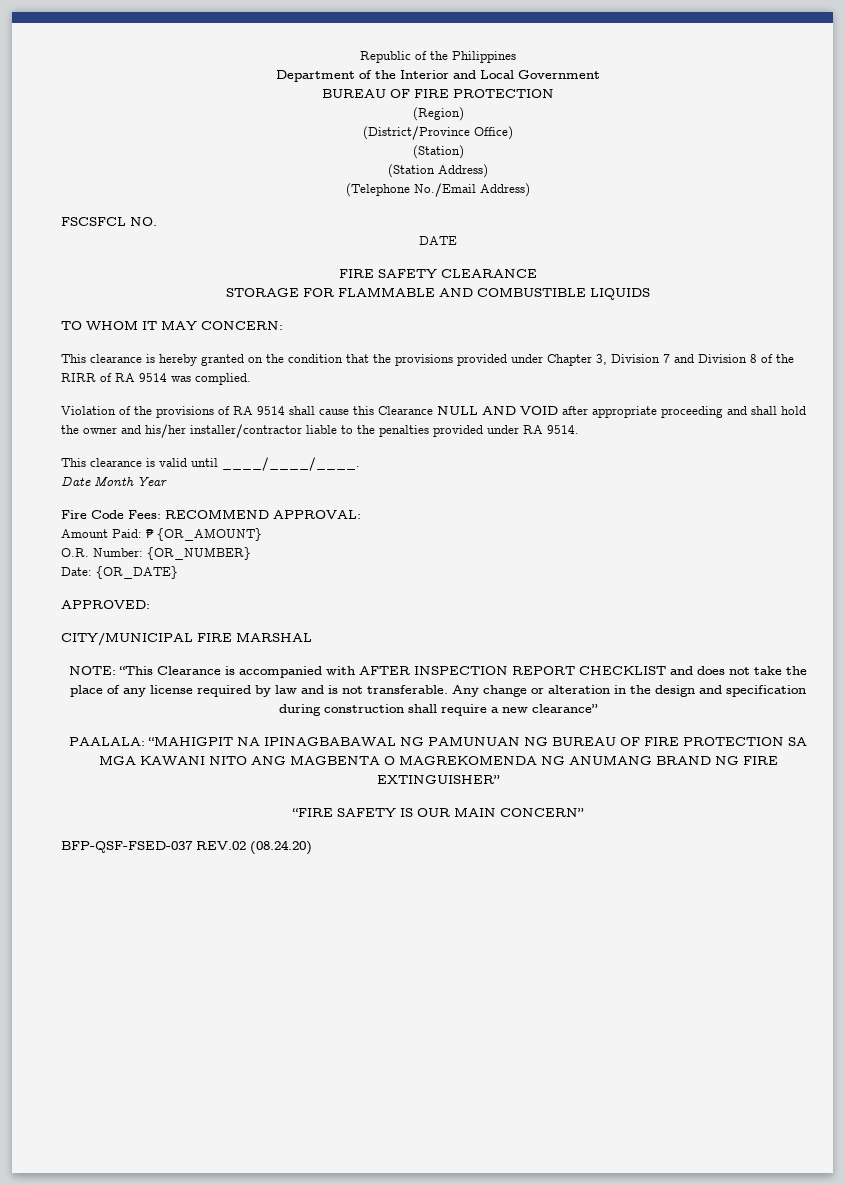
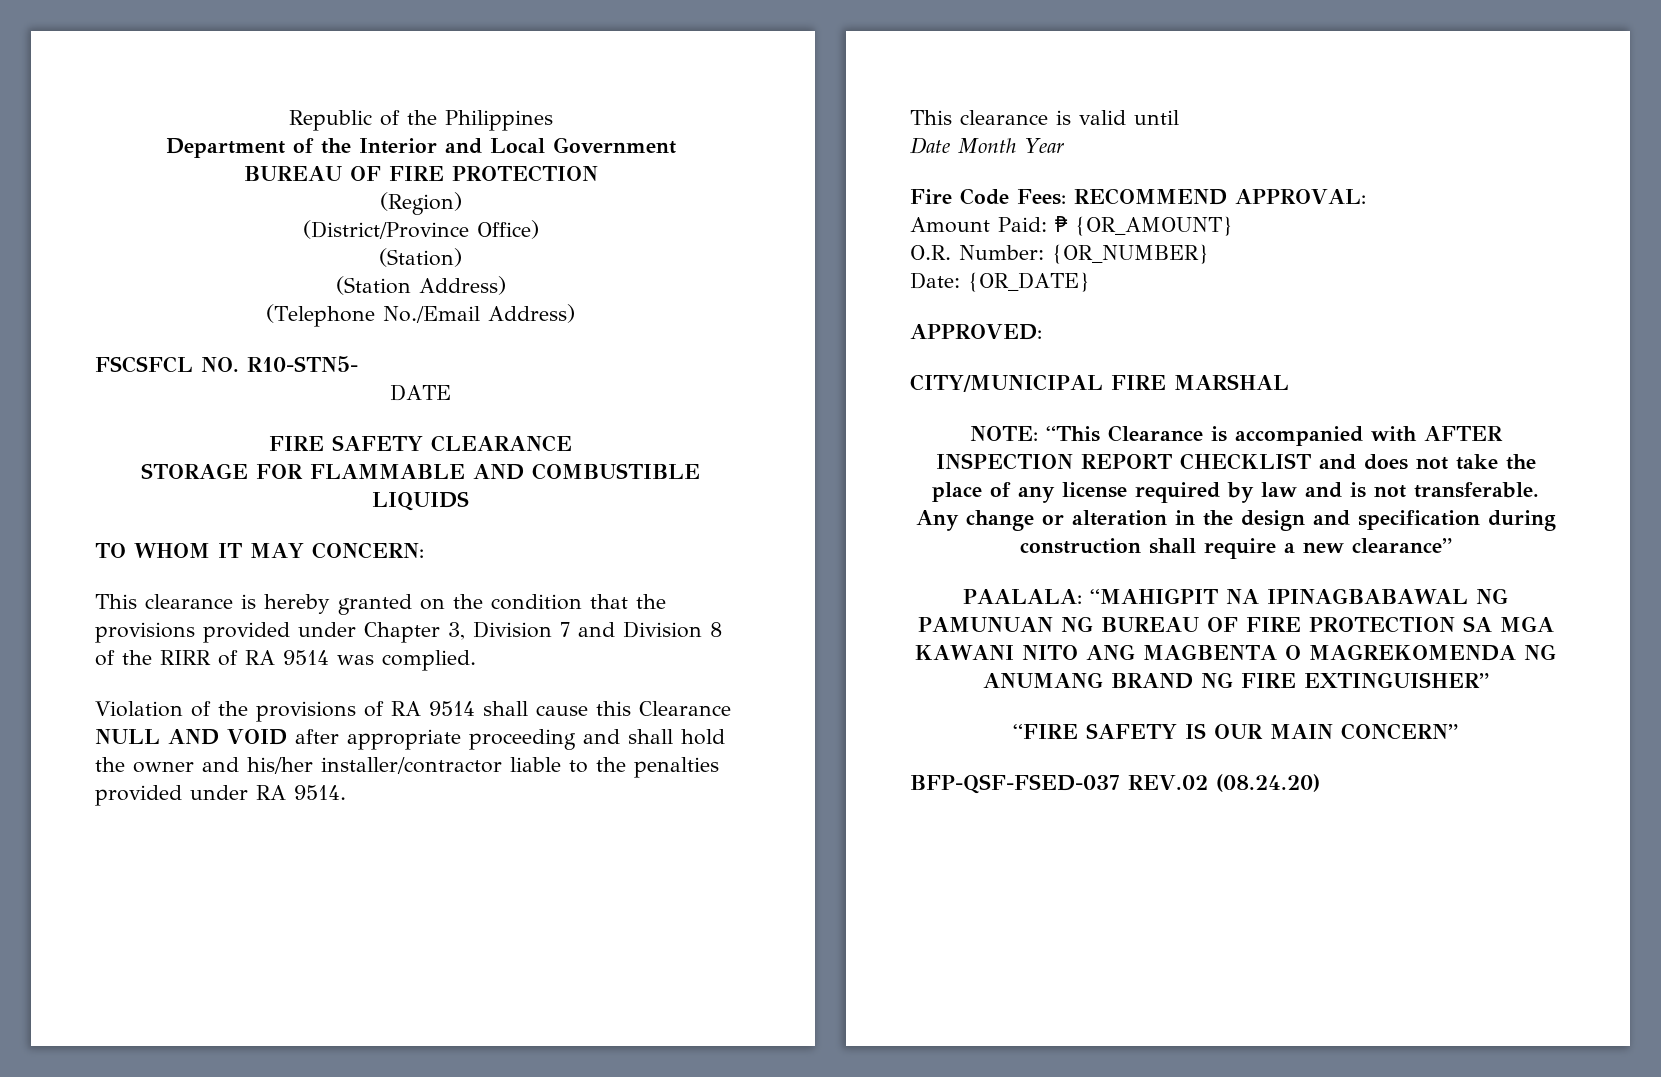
- FSCSFCL NO.
+ FSCSFCL NO. R10-STN5-
- This clearance is valid until ____/____/____.
+ This clearance is valid until

